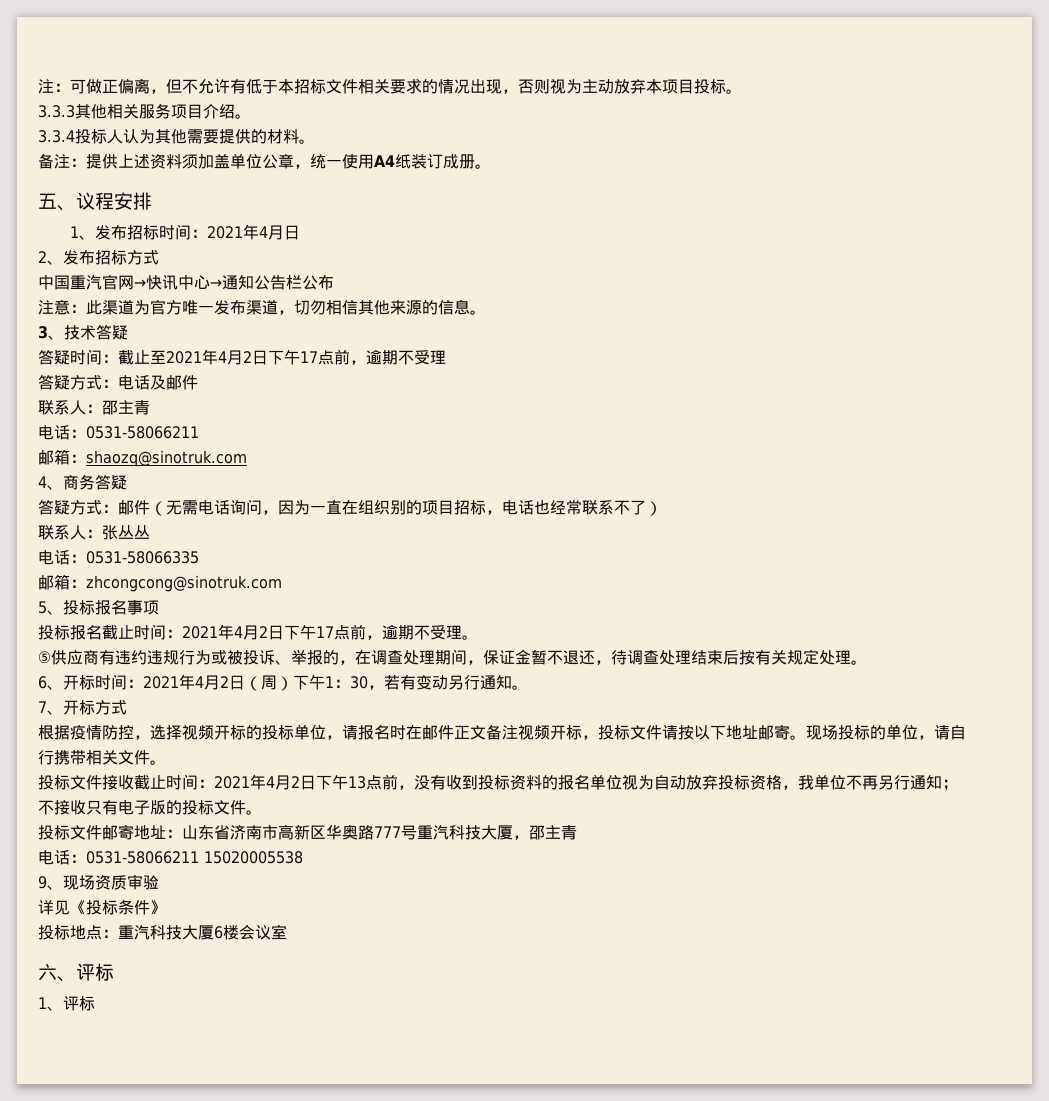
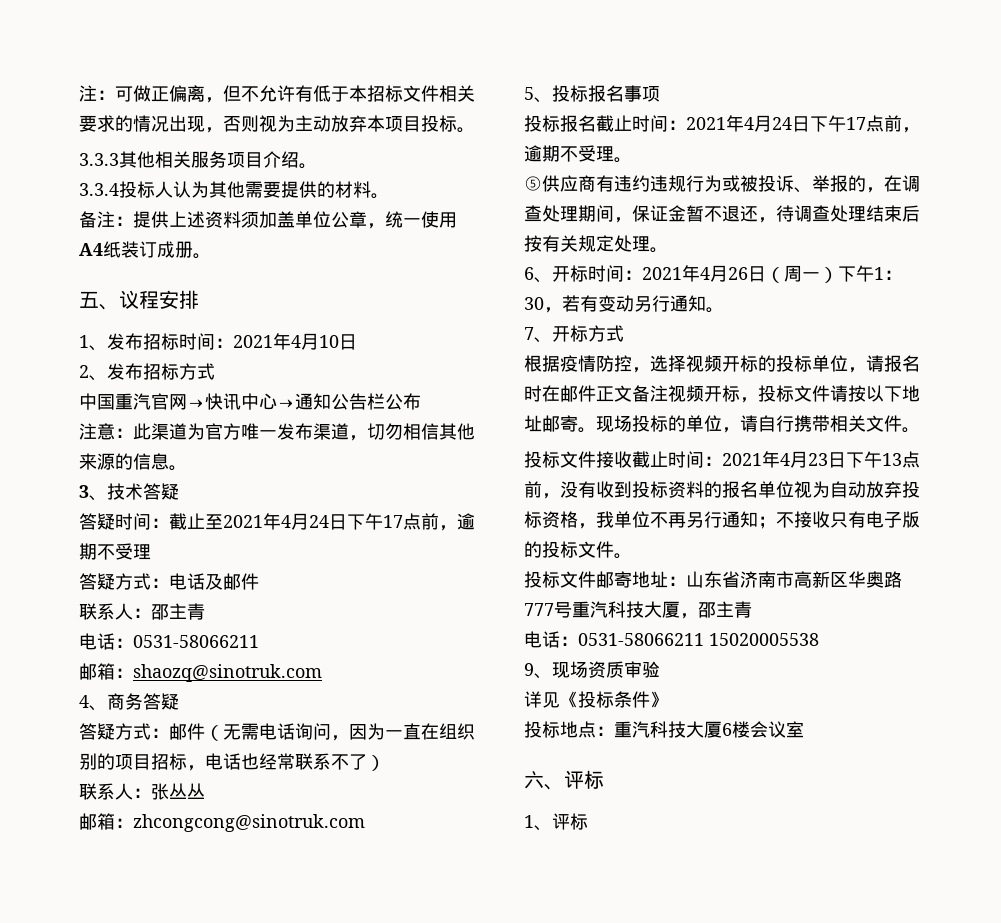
- 1、发布招标时间：2021年4月日
+ 1、发布招标时间：2021年4月10日
- 答疑时间：截止至2021年4月2日下午17点前，逾期不受理
+ 答疑时间：截止至2021年4月24日下午17点前，逾期不受理
- 电话：0531-58066335
- 投标报名截止时间：2021年4月2日下午17点前，逾期不受理。
+ 投标报名截止时间：2021年4月24日下午17点前，逾期不受理。
- 6、开标时间：2021年4月2日（周）下午1：30，若有变动另行通知。
+ 6、开标时间：2021年4月26日（周一）下午1：30，若有变动另行通知。
- 投标文件接收截止时间：2021年4月2日下午13点前，没有收到投标资料的报名单位视为自动放弃投标资格，我单位不再另行通知；不接收只有电子版的投标文件。
+ 投标文件接收截止时间：2021年4月23日下午13点前，没有收到投标资料的报名单位视为自动放弃投标资格，我单位不再另行通知；不接收只有电子版的投标文件。

